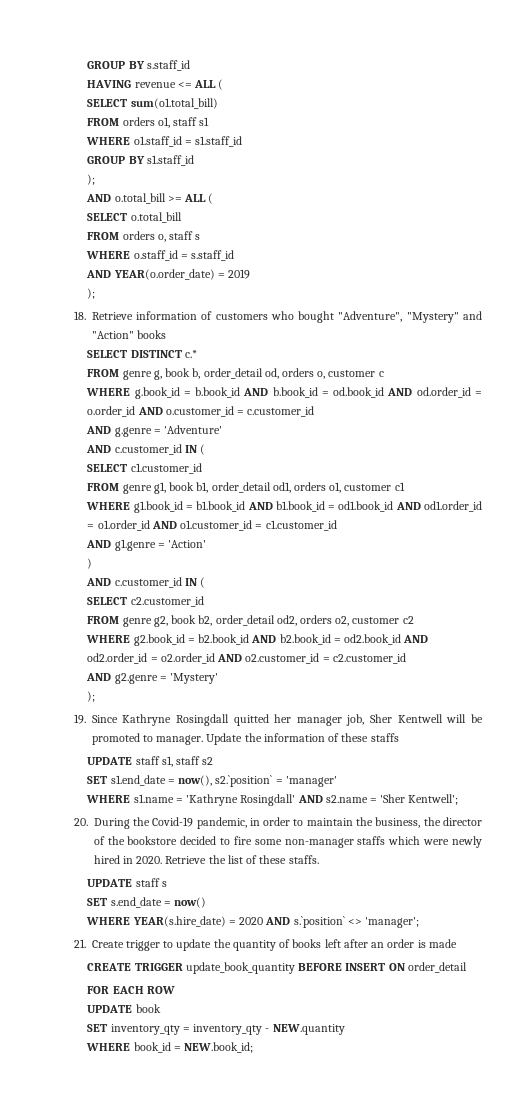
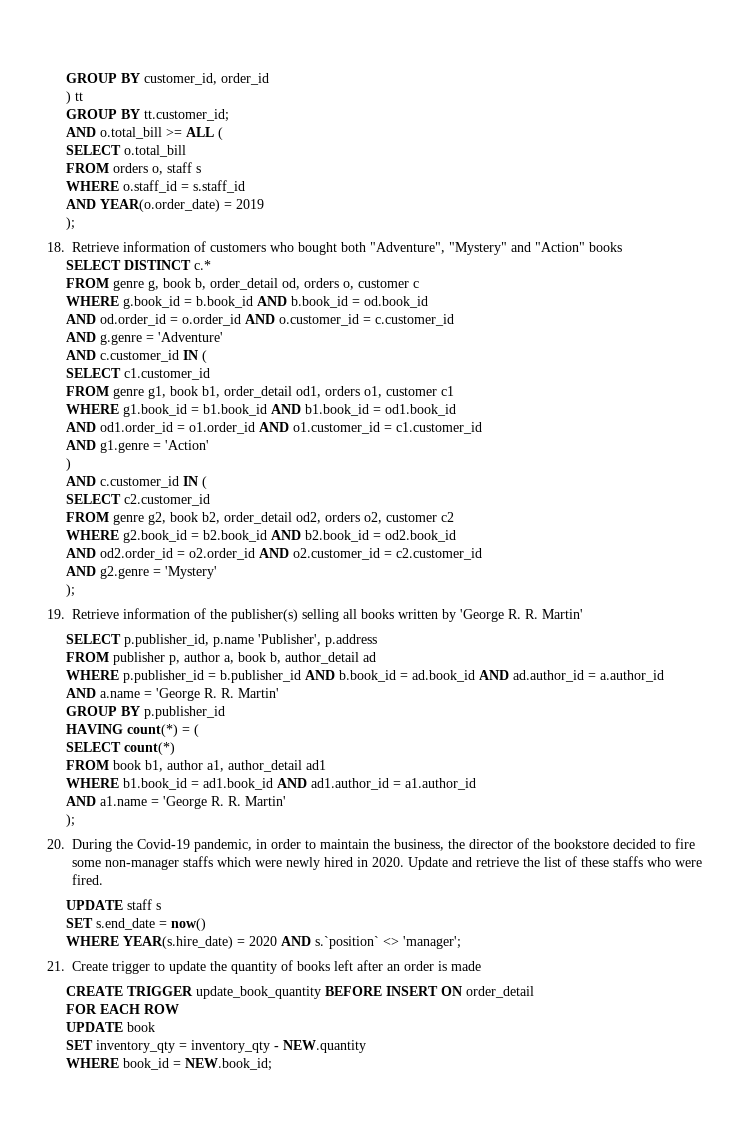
- GROUP BY s.staff_id
- HAVING revenue <= ALL (
- SELECT sum(o1.total_bill)
- FROM orders o1, staff s1
- WHERE o1.staff_id = s1.staff_id
- GROUP BY s1.staff_id
- );
+ GROUP BY customer_id, order_id
+ ) tt
+ GROUP BY tt.customer_id;
- 18. Retrieve information of customers who bought "Adventure", "Mystery" and "Action" books
+ 18. Retrieve information of customers who bought both "Adventure", "Mystery" and "Action" books
- WHERE g.book_id = b.book_id AND b.book_id = od.book_id AND od.order_id = o.order_id AND o.customer_id = c.customer_id
+ WHERE g.book_id = b.book_id AND b.book_id = od.book_id
+ AND od.order_id = o.order_id AND o.customer_id = c.customer_id
- WHERE g1.book_id = b1.book_id AND b1.book_id = od1.book_id AND od1.order_id = o1.order_id AND o1.customer_id = c1.customer_id
+ WHERE g1.book_id = b1.book_id AND b1.book_id = od1.book_id
+ AND od1.order_id = o1.order_id AND o1.customer_id = c1.customer_id
- WHERE g2.book_id = b2.book_id AND b2.book_id = od2.book_id AND od2.order_id = o2.order_id AND o2.customer_id = c2.customer_id
+ WHERE g2.book_id = b2.book_id AND b2.book_id = od2.book_id
+ AND od2.order_id = o2.order_id AND o2.customer_id = c2.customer_id
- 19. Since Kathryne Rosingdall quitted her manager job, Sher Kentwell will be promoted to manager. Update the information of these staffs
- UPDATE staff s1, staff s2
- SET s1.end_date = now(), s2.`position` = 'manager'
- WHERE s1.name = 'Kathryne Rosingdall' AND s2.name = 'Sher Kentwell';
+ 19. Retrieve information of the publisher(s) selling all books written by 'George R. R. Martin'
+ SELECT p.publisher_id, p.name 'Publisher', p.address
+ FROM publisher p, author a, book b, author_detail ad
+ WHERE p.publisher_id = b.publisher_id AND b.book_id = ad.book_id AND ad.author_id = a.author_id
+ AND a.name = 'George R. R. Martin'
+ GROUP BY p.publisher_id
+ HAVING count(*) = (
+ SELECT count(*)
+ FROM book b1, author a1, author_detail ad1
+ WHERE b1.book_id = ad1.book_id AND ad1.author_id = a1.author_id
+ AND a1.name = 'George R. R. Martin'
+ );
- Retrieve the list of these staffs.
+ Update and retrieve the list of these staffs who were fired.

